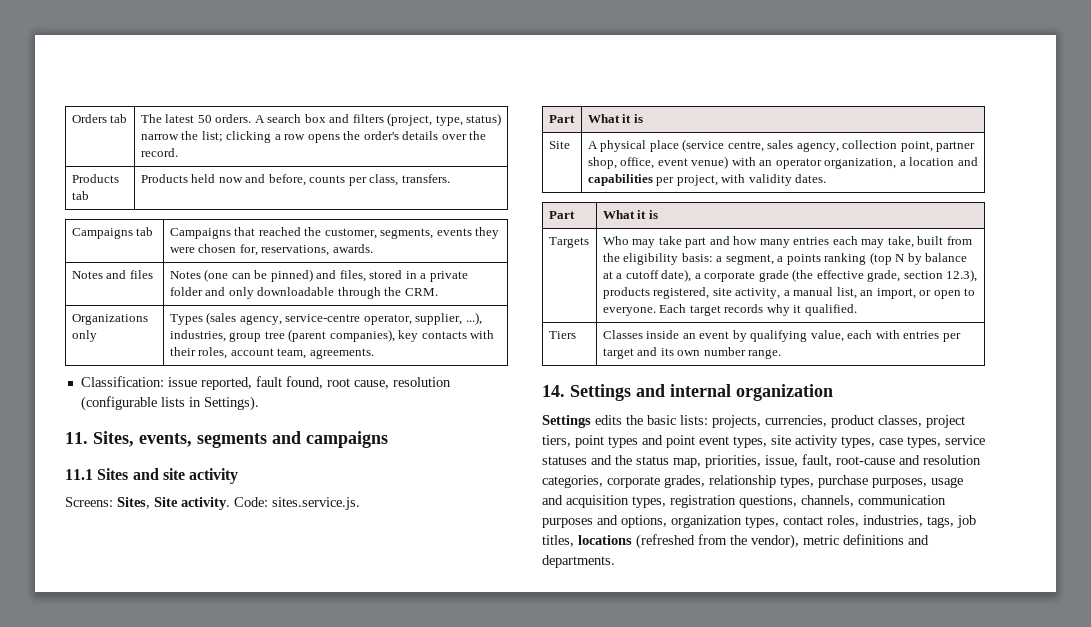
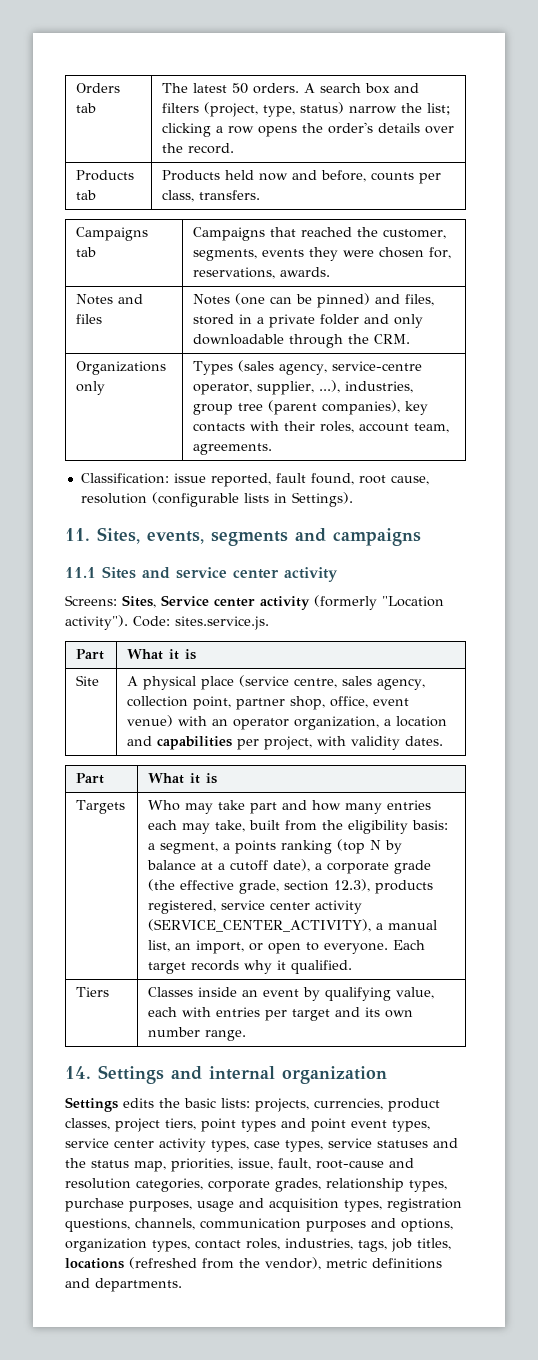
- 11.1 Sites and site activity
+ 11.1 Sites and service center activity
- Screens: Sites, Site activity.
+ Screens: Sites, Service center activity (formerly "Location activity").
- Who may take part and how many entries each may take, built from the eligibility basis: a segment, a points ranking (top N by balance at a cutoff date), a corporate grade (the effective grade, section 12.3), products registered, site activity, a manual list, an import, or open to everyone.
+ Who may take part and how many entries each may take, built from the eligibility basis: a segment, a points ranking (top N by balance at a cutoff date), a corporate grade (the effective grade, section 12.3), products registered, service center activity (SERVICE_CENTER_ACTIVITY), a manual list, an import, or open to everyone.
- projects, currencies, product classes, project tiers, point types and point event types, site activity types, case types, service statuses and the status map, priorities, issue, fault, root-cause and resolution categories, corporate grades, relationship types, purchase purposes, usage and acquisition types, registration questions, channels, communication purposes and options, organization types, contact roles, industries, tags, job titles, locations (refreshed from the vendor), metric definitions and departments.
+ projects, currencies, product classes, project tiers, point types and point event types, service center activity types, case types, service statuses and the status map, priorities, issue, fault, root-cause and resolution categories, corporate grades, relationship types, purchase purposes, usage and acquisition types, registration questions, channels, communication purposes and options, organization types, contact roles, industries, tags, job titles, locations (refreshed from the vendor), metric definitions and departments.

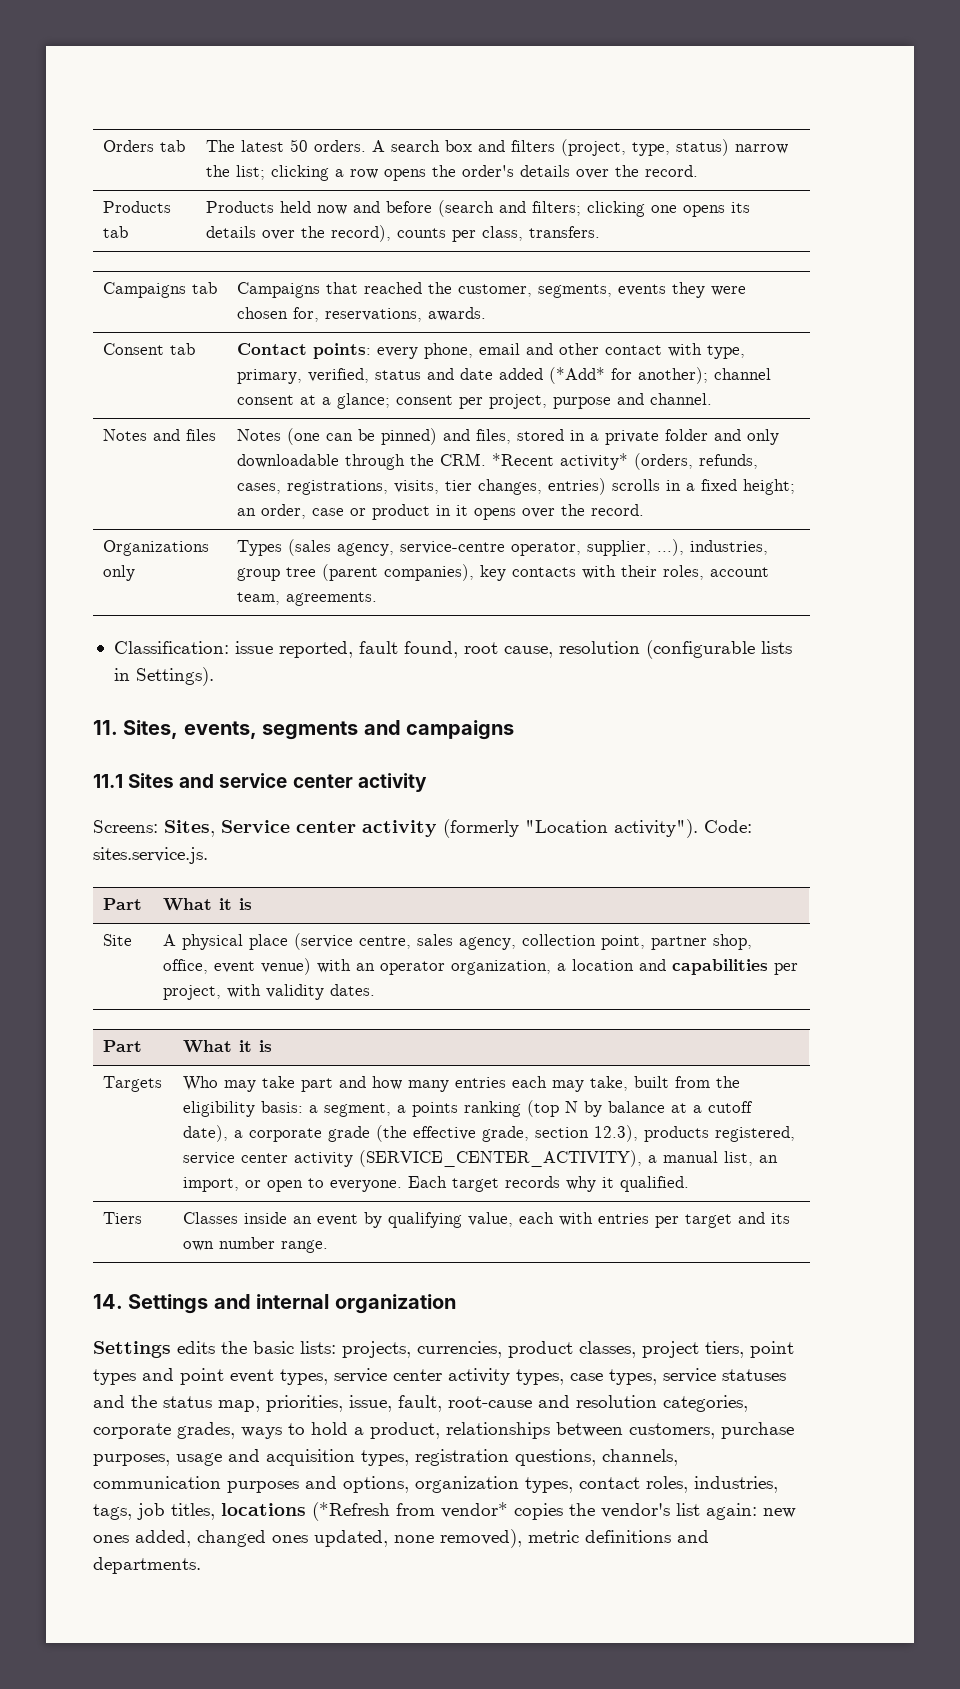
- Products tab | Products held now and before, counts per class, transfers.
+ Products tab | Products held now and before (search and filters; clicking one opens its details over the record), counts per class, transfers.
+ Consent tab | Contact points: every phone, email and other contact with type, primary, verified, status and date added (*Add* for another); channel consent at a glance; consent per project, purpose and channel.
- Notes (one can be pinned) and files, stored in a private folder and only downloadable through the CRM.
+ Notes (one can be pinned) and files, stored in a private folder and only downloadable through the CRM. *Recent activity* (orders, refunds, cases, registrations, visits, tier changes, entries) scrolls in a fixed height; an order, case or product in it opens over the record.
- projects, currencies, product classes, project tiers, point types and point event types, service center activity types, case types, service statuses and the status map, priorities, issue, fault, root-cause and resolution categories, corporate grades, relationship types, purchase purposes, usage and acquisition types, registration questions, channels, communication purposes and options, organization types, contact roles, industries, tags, job titles, locations (refreshed from the vendor), metric definitions and departments.
+ projects, currencies, product classes, project tiers, point types and point event types, service center activity types, case types, service statuses and the status map, priorities, issue, fault, root-cause and resolution categories, corporate grades, ways to hold a product, relationships between customers, purchase purposes, usage and acquisition types, registration questions, channels, communication purposes and options, organization types, contact roles, industries, tags, job titles, locations (*Refresh from vendor* copies the vendor's list again: new ones added, changed ones updated, none removed), metric definitions and departments.

